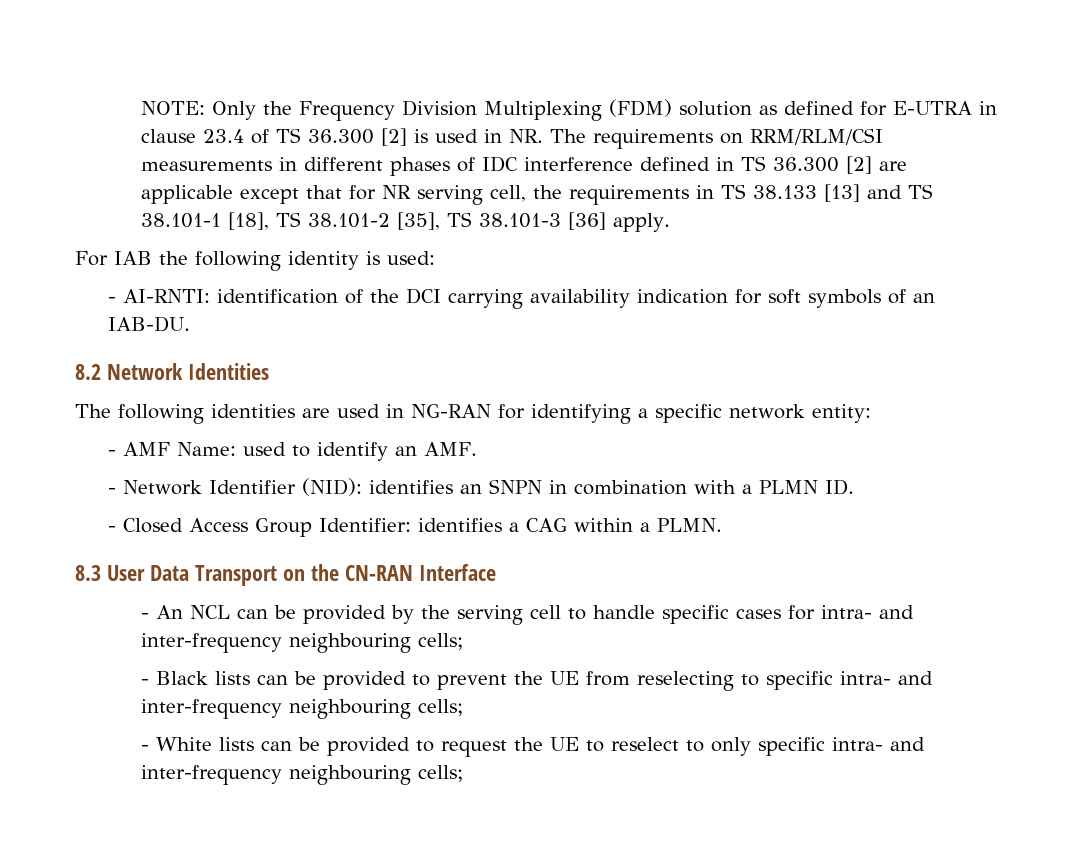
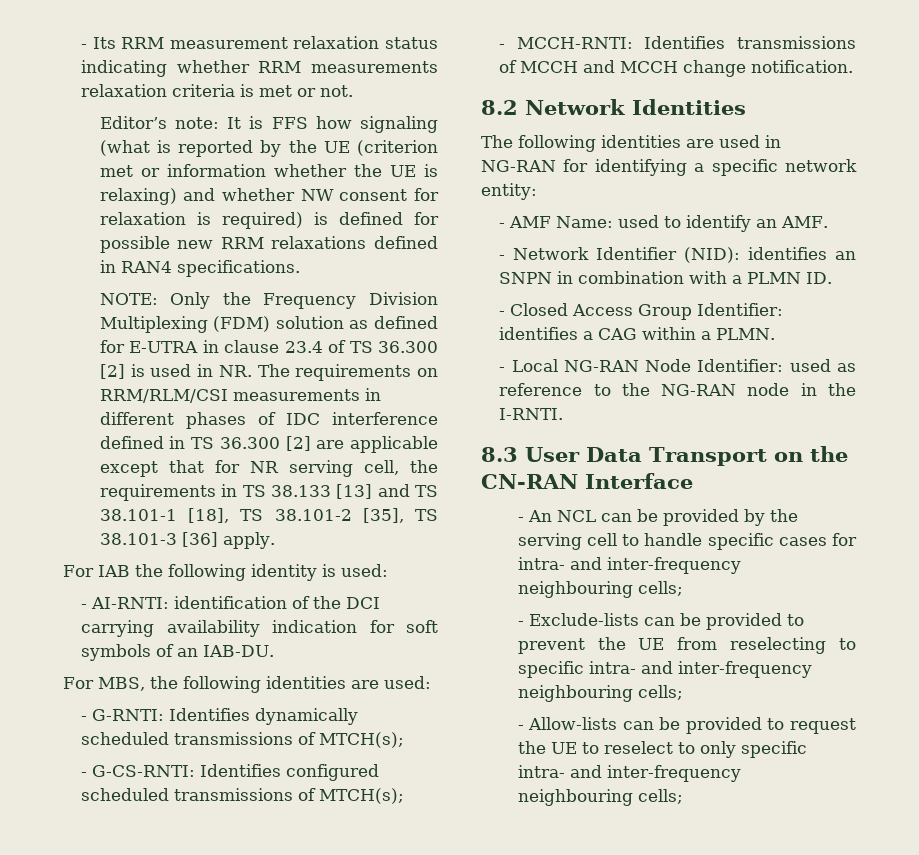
+ - Its RRM measurement relaxation status indicating whether RRM measurements relaxation criteria is met or not.
+ Editor’s note: It is FFS how signaling (what is reported by the UE (criterion met or information whether the UE is relaxing) and whether NW consent for relaxation is required) is defined for possible new RRM relaxations defined in RAN4 specifications.
+ For MBS, the following identities are used:
+ - G-RNTI: Identifies dynamically scheduled transmissions of MTCH(s);
+ - G-CS-RNTI: Identifies configured scheduled transmissions of MTCH(s);
+ - MCCH-RNTI: Identifies transmissions of MCCH and MCCH change notification.
+ - Local NG-RAN Node Identifier: used as reference to the NG-RAN node in the I-RNTI.
- - Black lists can be provided to prevent the UE from reselecting to specific intra- and inter-frequency neighbouring cells;
+ - Exclude-lists can be provided to prevent the UE from reselecting to specific intra- and inter-frequency neighbouring cells;
- - White lists can be provided to request the UE to reselect to only specific intra- and inter-frequency neighbouring cells;
+ - Allow-lists can be provided to request the UE to reselect to only specific intra- and inter-frequency neighbouring cells;

